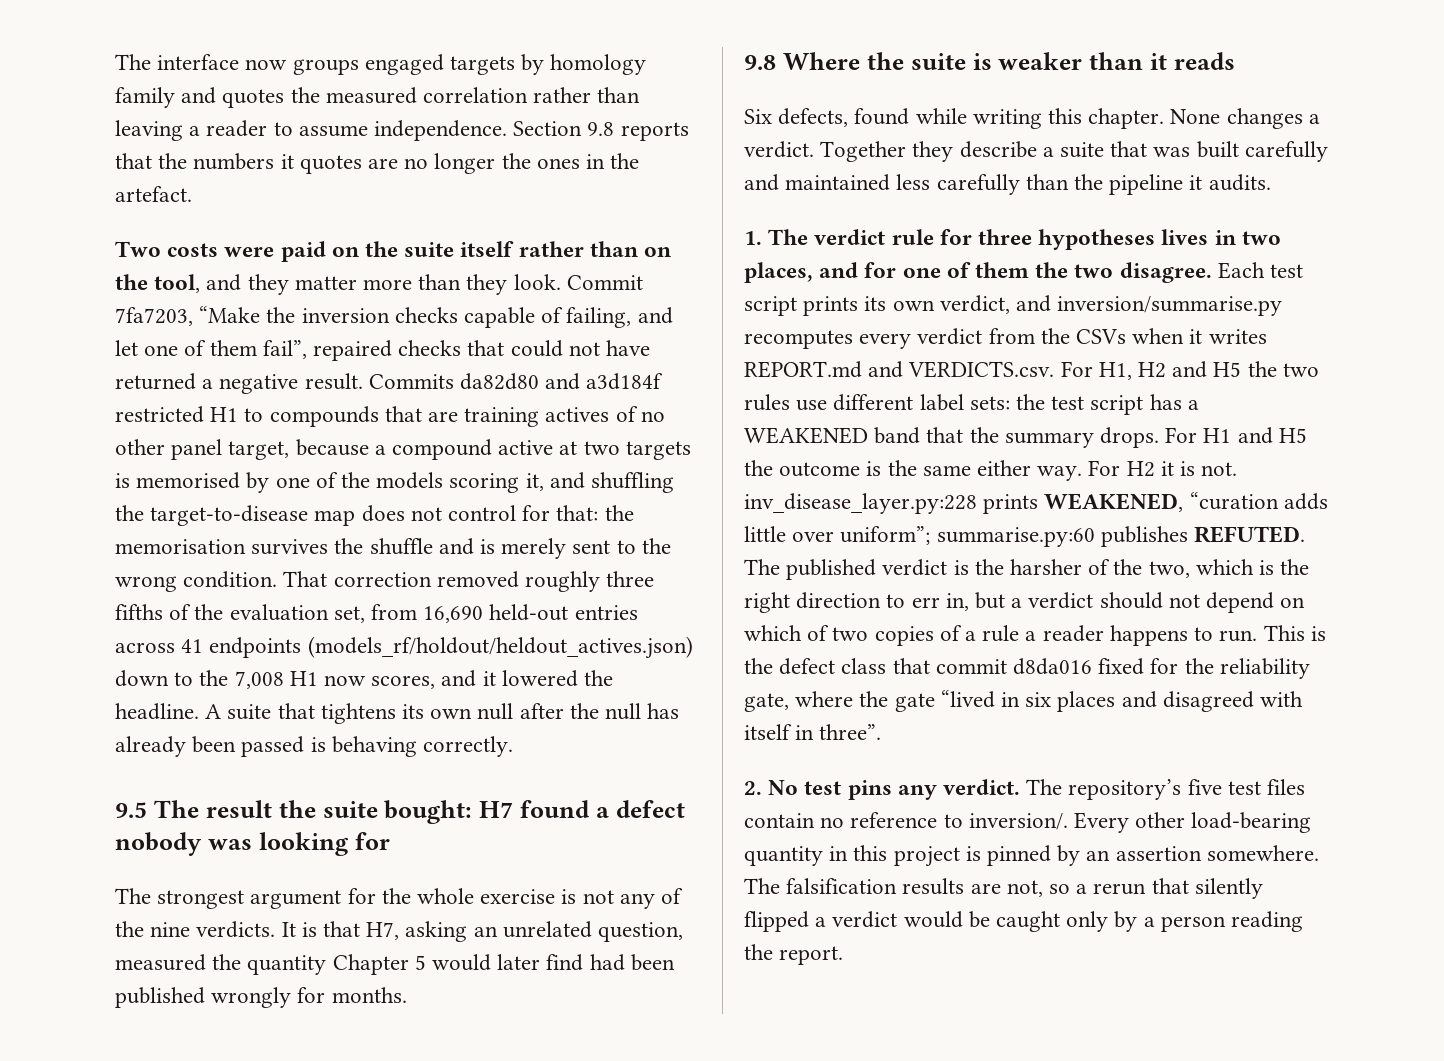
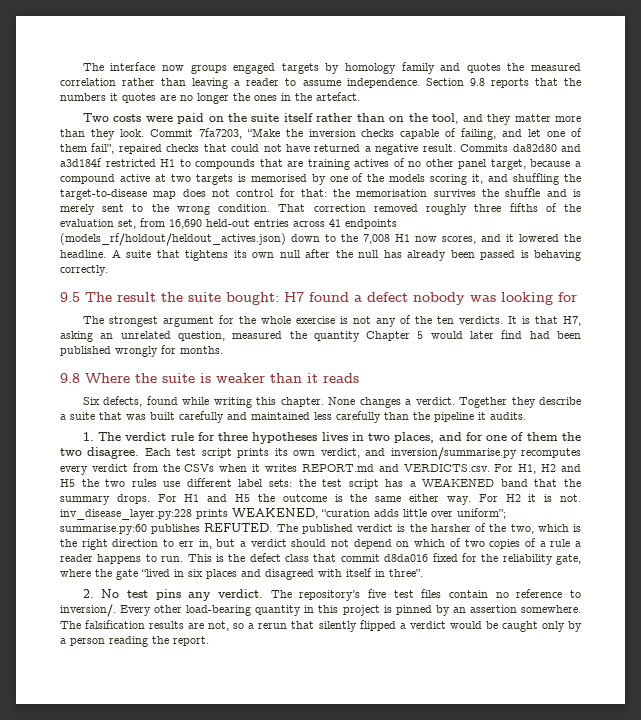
- The strongest argument for the whole exercise is not any of the nine verdicts.
+ The strongest argument for the whole exercise is not any of the ten verdicts.

